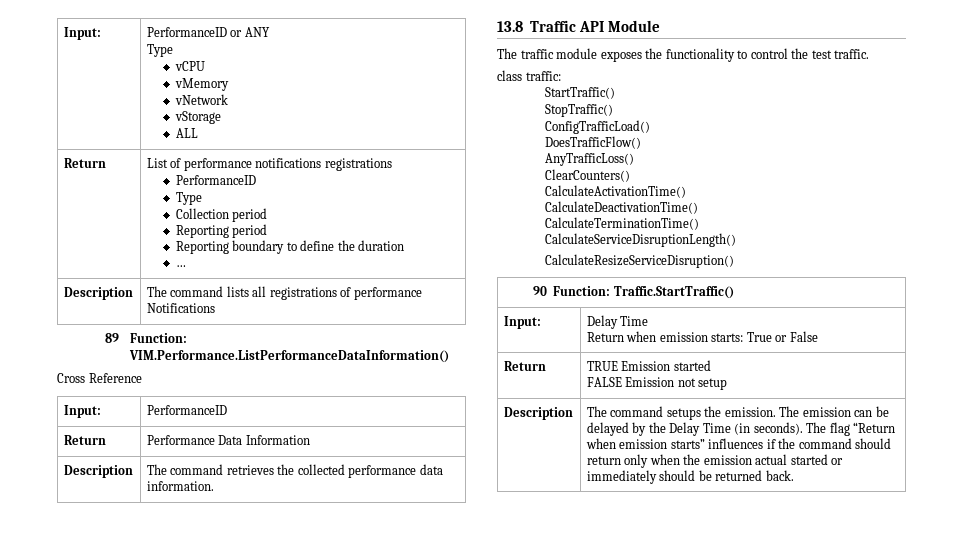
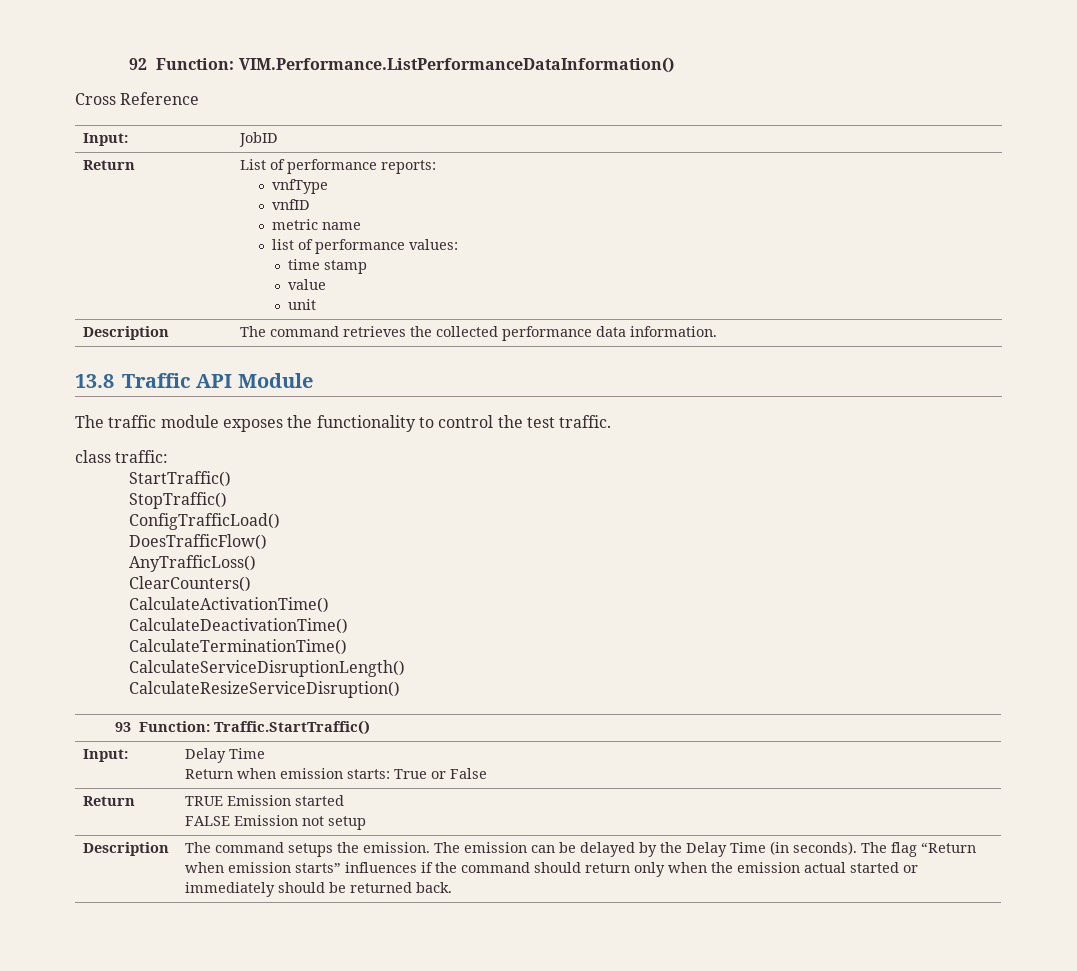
- Input: | PerformanceID or ANY
- Type
- vCPU
- vMemory
- vNetwork
- vStorage
- ALL
- Return | List of performance notifications registrations
- PerformanceID
- Type
- Collection period
- Reporting period
- Reporting boundary to define the duration
- …
- Description | The command lists all registrations of performance Notifications
- 89 Function: VIM.Performance.ListPerformanceDataInformation()
+ 92 Function: VIM.Performance.ListPerformanceDataInformation()
  Cross Reference
- Input: | PerformanceID
- Return | Performance Data Information
+ Input: | JobID
+ Return | List of performance reports:
+ vnfType
+ vnfID
+ metric name
+ list of performance values:
+ time stamp
+ value
+ unit
- 90 Function: Traffic.StartTraffic()
+ 93 Function: Traffic.StartTraffic()

